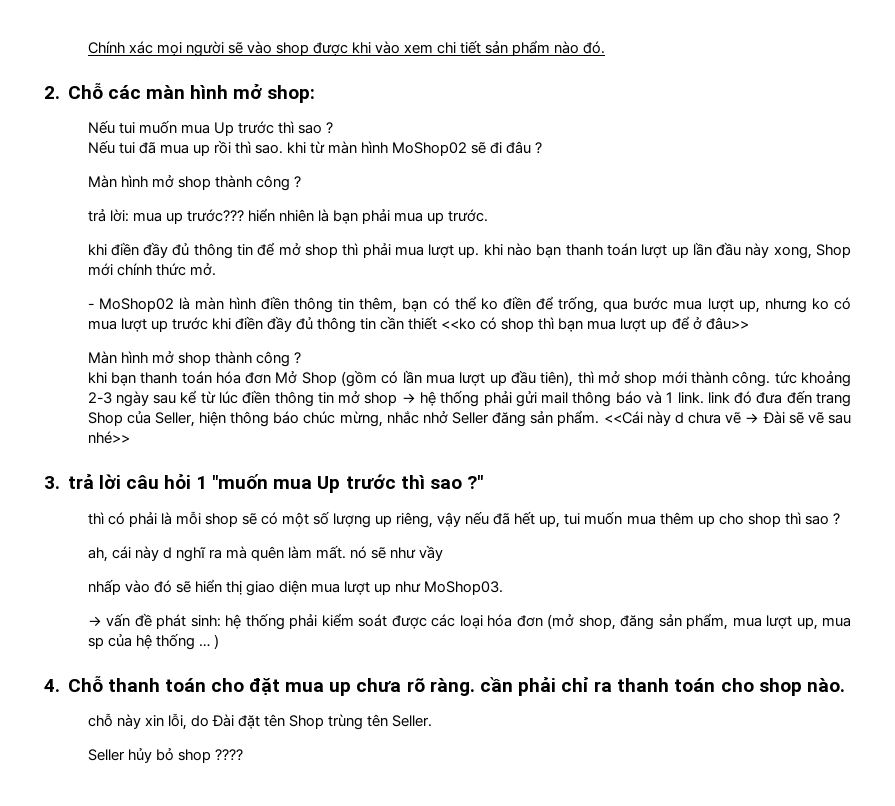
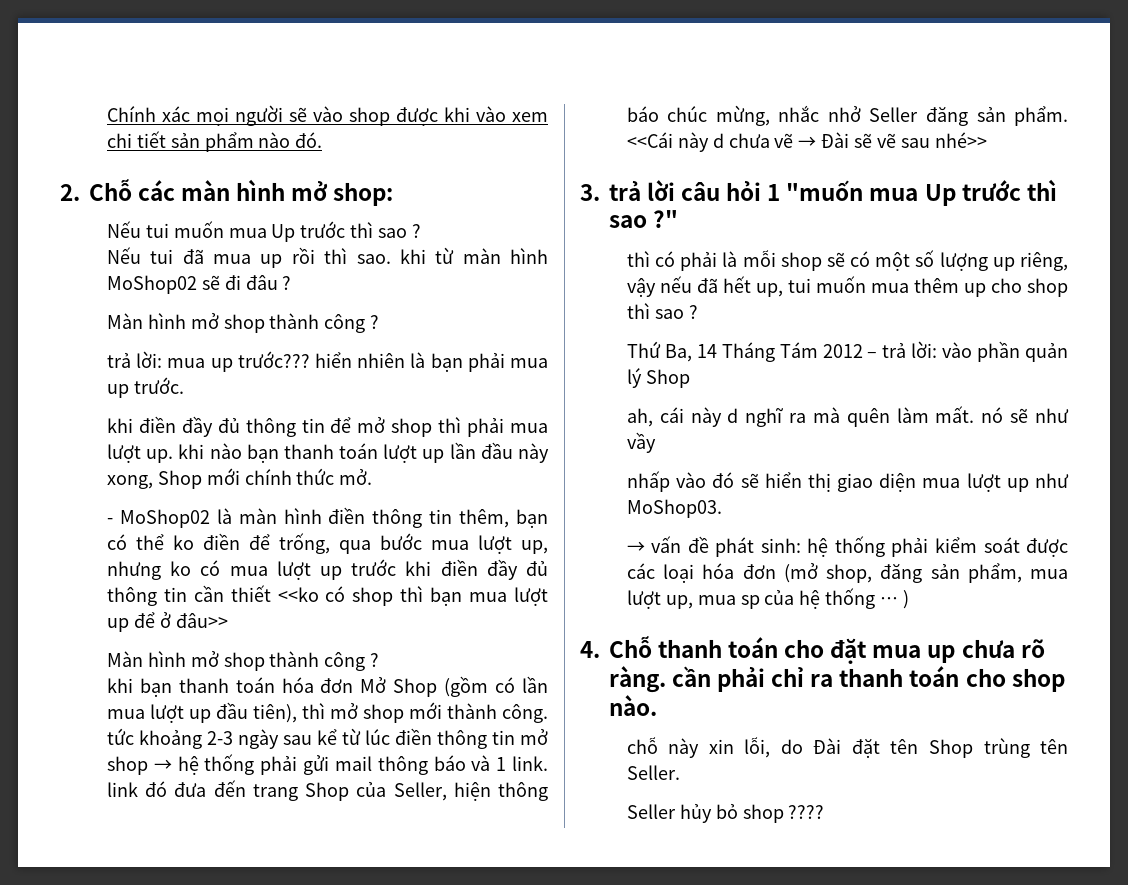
+ Thứ Ba, 14 Tháng Tám 2012 – trả lời: vào phần quản lý Shop

